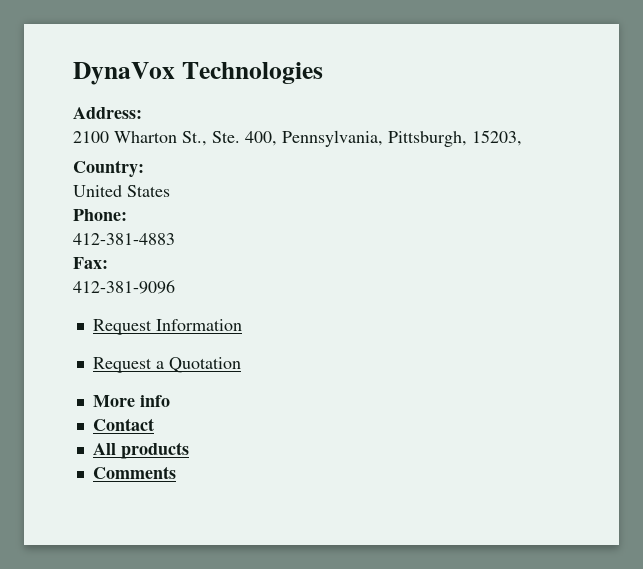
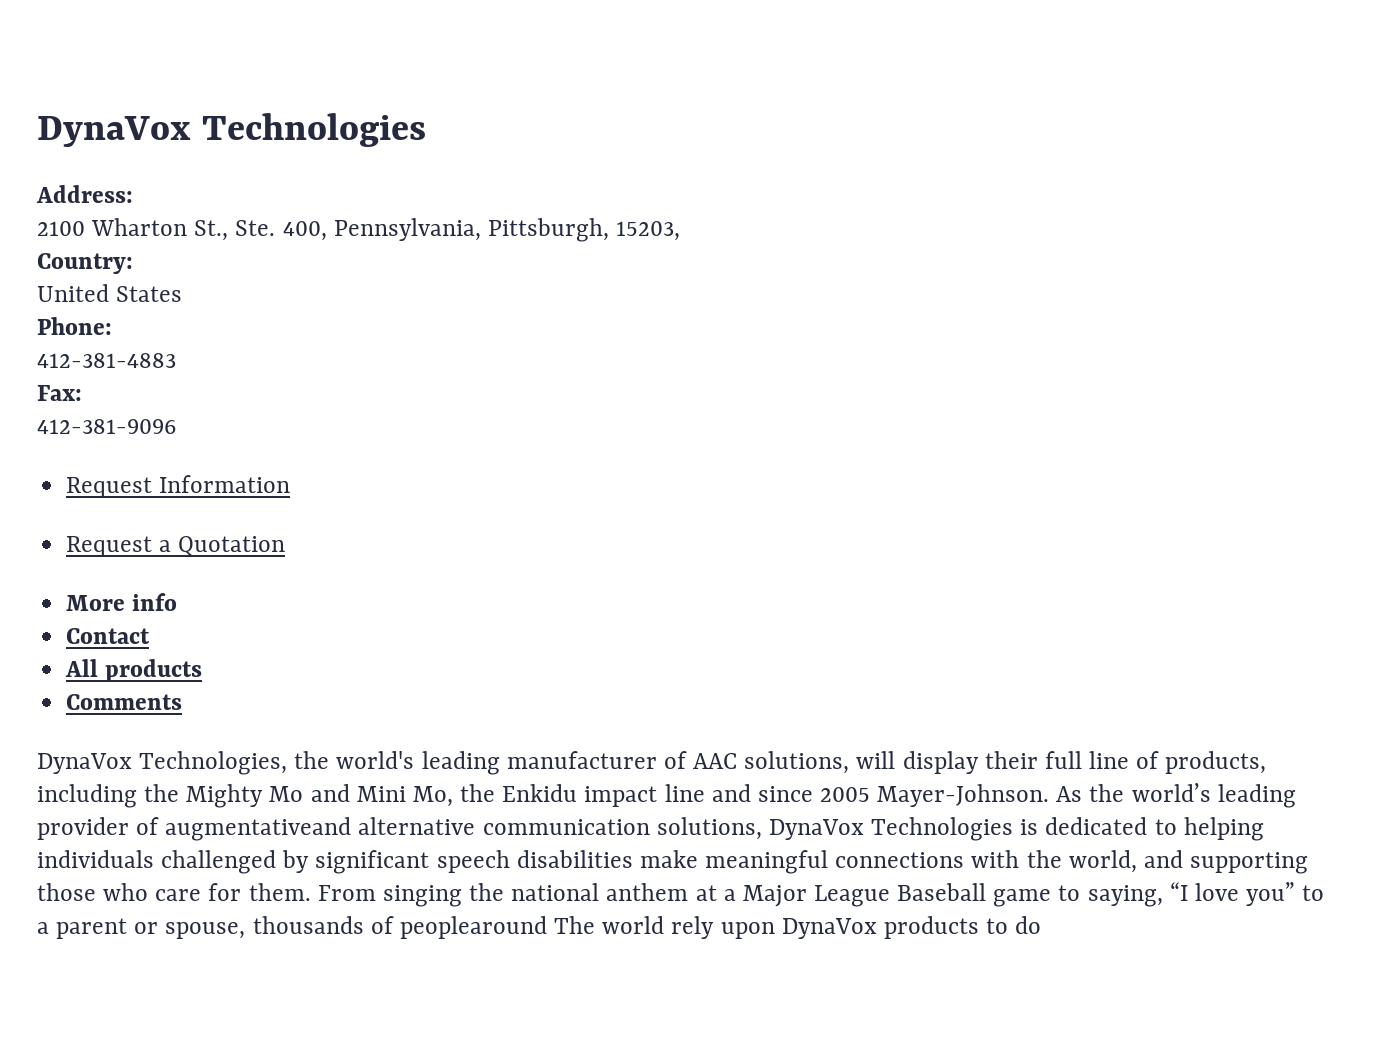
+ DynaVox Technologies, the world's leading manufacturer of AAC solutions, will display their full line of products, including the Mighty Mo and Mini Mo, the Enkidu impact line and since 2005 Mayer-Johnson. As the world’s leading provider of augmentativeand alternative communication solutions, DynaVox Technologies is dedicated to helping individuals challenged by significant speech disabilities make meaningful connections with the world, and supporting those who care for them. From singing the national anthem at a Major League Baseball game to saying, “I love you” to a parent or spouse, thousands of peoplearound The world rely upon DynaVox products to do

